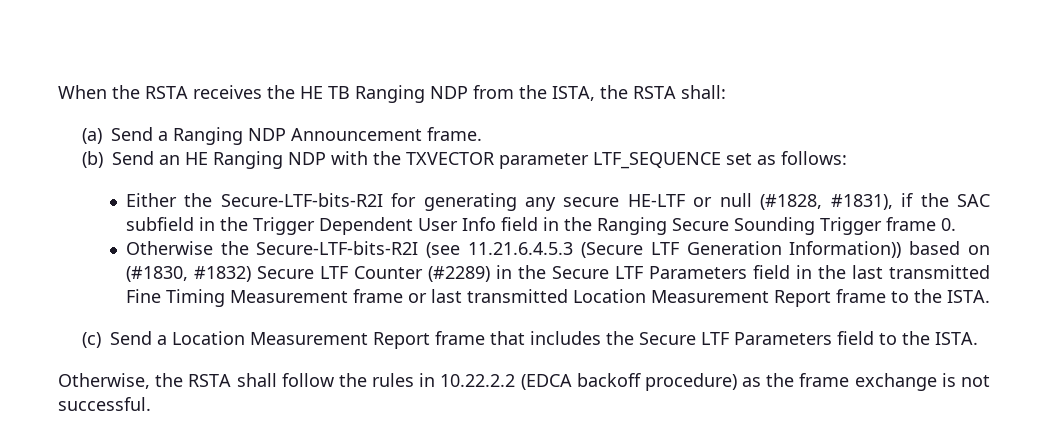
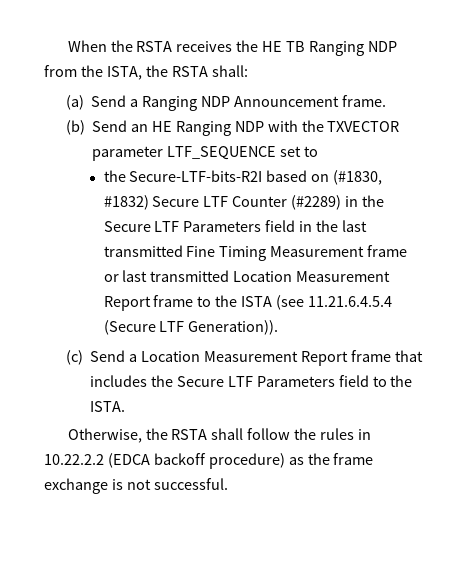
- (b) Send an HE Ranging NDP with the TXVECTOR parameter LTF_SEQUENCE set as follows:
- Either the Secure-LTF-bits-R2I for generating any secure HE-LTF or null (#1828, #1831), if the SAC subfield in the Trigger Dependent User Info field in the Ranging Secure Sounding Trigger frame 0.
- Otherwise the Secure-LTF-bits-R2I (see 11.21.6.4.5.3 (Secure LTF Generation Information)) based on (#1830, #1832) Secure LTF Counter (#2289) in the Secure LTF Parameters field in the last transmitted Fine Timing Measurement frame or last transmitted Location Measurement Report frame to the ISTA.
+ (b) Send an HE Ranging NDP with the TXVECTOR parameter LTF_SEQUENCE set to
+ the Secure-LTF-bits-R2I based on (#1830, #1832) Secure LTF Counter (#2289) in the Secure LTF Parameters field in the last transmitted Fine Timing Measurement frame or last transmitted Location Measurement Report frame to the ISTA (see 11.21.6.4.5.4 (Secure LTF Generation)).

